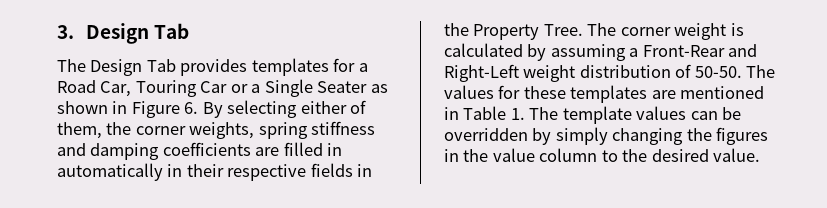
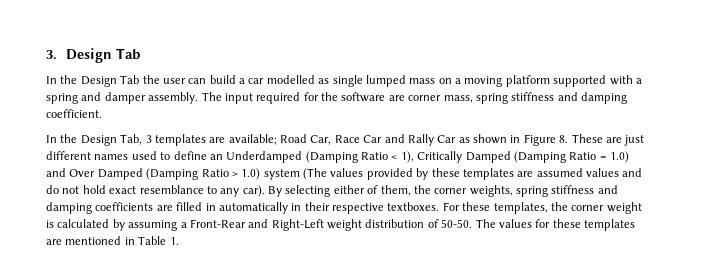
- The Design Tab provides templates for a Road Car, Touring Car or a Single Seater as shown in Figure 6. By selecting either of them, the corner weights, spring stiffness and damping coefficients are filled in automatically in their respective fields in the Property Tree. The corner weight is calculated by assuming a Front-Rear and Right-Left weight distribution of 50-50.
+ In the Design Tab the user can build a car modelled as single lumped mass on a moving platform supported with a spring and damper assembly. The input required for the software are corner mass, spring stiffness and damping coefficient.
+ In the Design Tab, 3 templates are available; Road Car, Race Car and Rally Car as shown in Figure 8. These are just different names used to define an Underdamped (Damping Ratio < 1), Critically Damped (Damping Ratio = 1.0) and Over Damped (Damping Ratio > 1.0) system (The values provided by these templates are assumed values and do not hold exact resemblance to any car). By selecting either of them, the corner weights, spring stiffness and damping coefficients are filled in automatically in their respective textboxes. For these templates, the corner weight is calculated by assuming a Front-Rear and Right-Left weight distribution of 50-50.
- The values for these templates are mentioned in Table 1. The template values can be overridden by simply changing the figures in the value column to the desired value.
+ The values for these templates are mentioned in Table 1.

